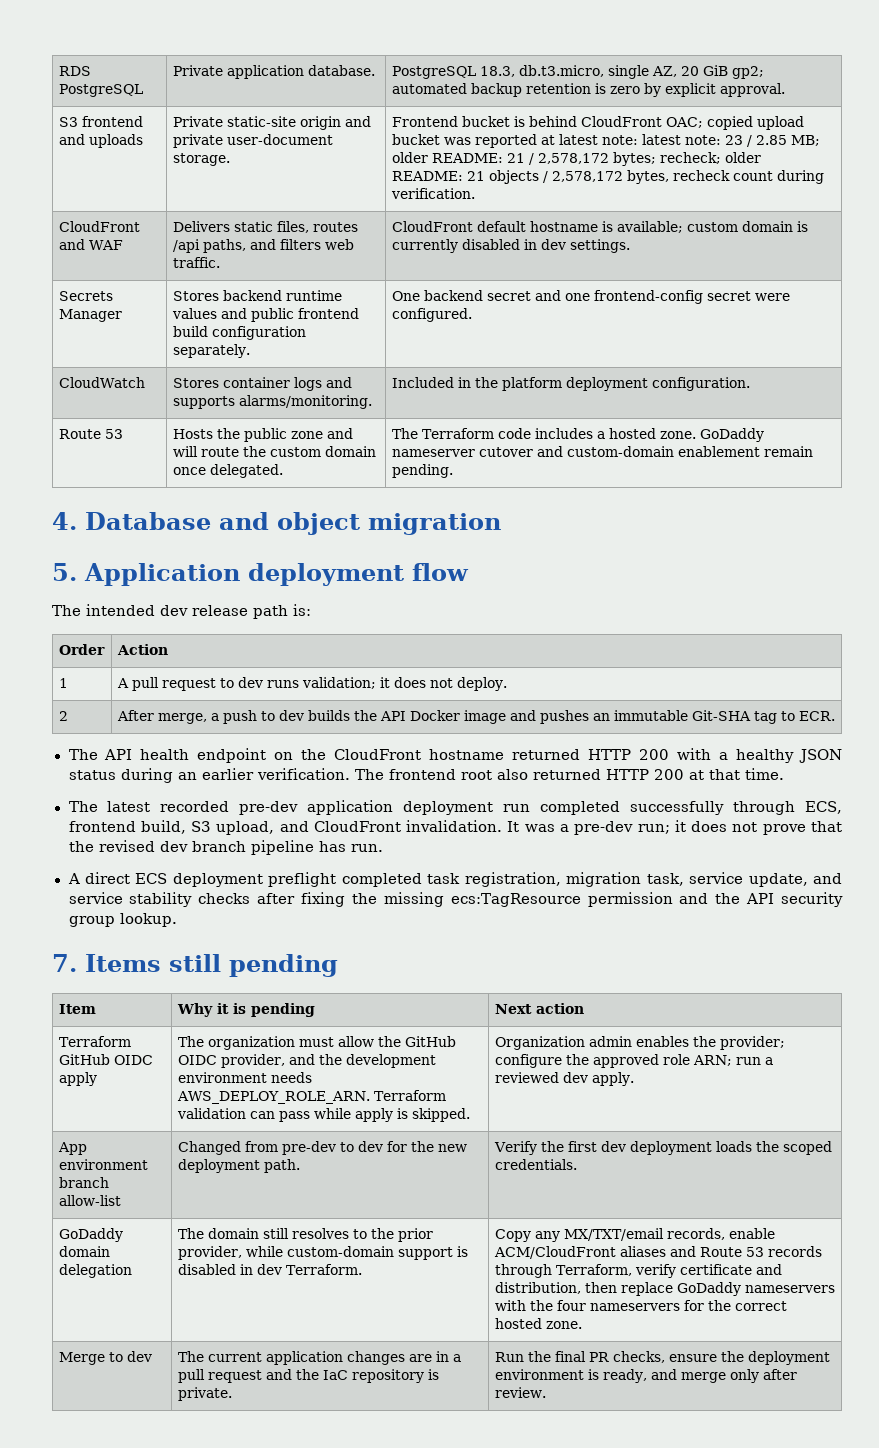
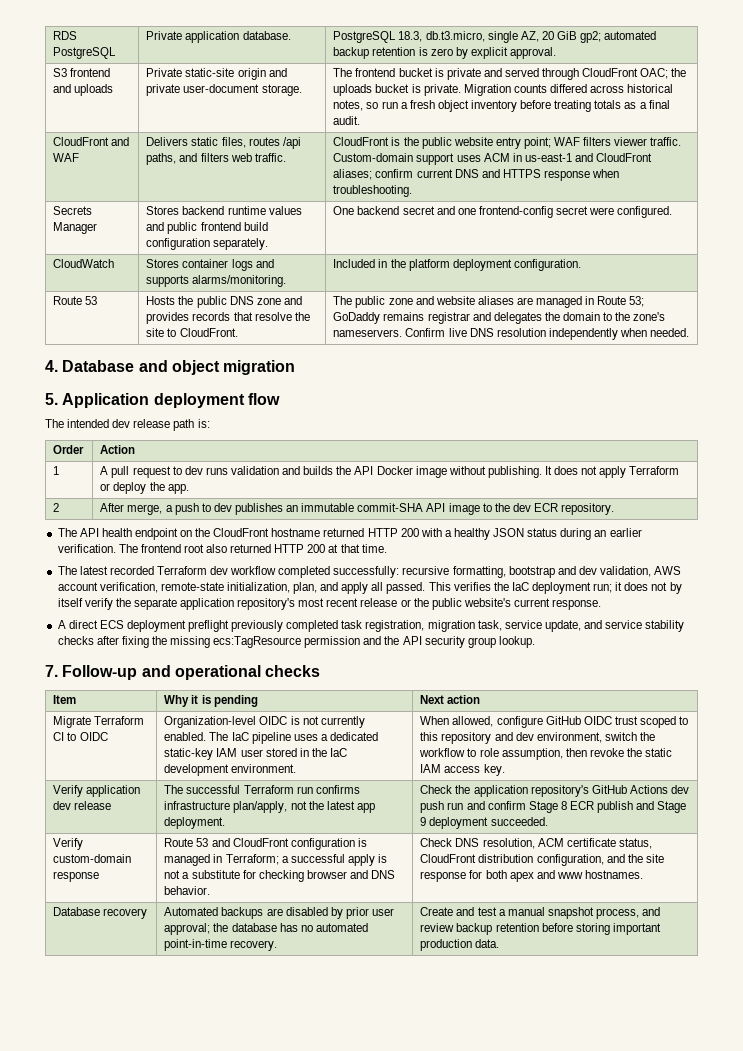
- Frontend bucket is behind CloudFront OAC; copied upload bucket was reported at latest note: latest note: 23 / 2.85 MB; older README: 21 / 2,578,172 bytes; recheck; older README: 21 objects / 2,578,172 bytes, recheck count during verification.
+ The frontend bucket is private and served through CloudFront OAC; the uploads bucket is private. Migration counts differed across historical notes, so run a fresh object inventory before treating totals as a final audit.
- CloudFront default hostname is available; custom domain is currently disabled in dev settings.
+ CloudFront is the public website entry point; WAF filters viewer traffic. Custom-domain support uses ACM in us-east-1 and CloudFront aliases; confirm current DNS and HTTPS response when troubleshooting.
- Hosts the public zone and will route the custom domain once delegated. | The Terraform code includes a hosted zone. GoDaddy nameserver cutover and custom-domain enablement remain pending.
+ Hosts the public DNS zone and provides records that resolve the site to CloudFront. | The public zone and website aliases are managed in Route 53; GoDaddy remains registrar and delegates the domain to the zone's nameservers. Confirm live DNS resolution independently when needed.
- 1 | A pull request to dev runs validation; it does not deploy.
+ 1 | A pull request to dev runs validation and builds the API Docker image without publishing. It does not apply Terraform or deploy the app.
- 2 | After merge, a push to dev builds the API Docker image and pushes an immutable Git-SHA tag to ECR.
+ 2 | After merge, a push to dev publishes an immutable commit-SHA API image to the dev ECR repository.
- The latest recorded pre-dev application deployment run completed successfully through ECS, frontend build, S3 upload, and CloudFront invalidation. It was a pre-dev run; it does not prove that the revised dev branch pipeline has run.
+ The latest recorded Terraform dev workflow completed successfully: recursive formatting, bootstrap and dev validation, AWS account verification, remote-state initialization, plan, and apply all passed. This verifies the IaC deployment run; it does not by itself verify the separate application repository's most recent release or the public website's current response.
- A direct ECS deployment preflight completed task registration, migration task, service update, and service stability checks after fixing the missing ecs:TagResource permission and the API security group lookup.
+ A direct ECS deployment preflight previously completed task registration, migration task, service update, and service stability checks after fixing the missing ecs:TagResource permission and the API security group lookup.
- 7. Items still pending
+ 7. Follow-up and operational checks
- Terraform GitHub OIDC apply | The organization must allow the GitHub OIDC provider, and the development environment needs AWS_DEPLOY_ROLE_ARN. Terraform validation can pass while apply is skipped. | Organization admin enables the provider; configure the approved role ARN; run a reviewed dev apply.
- App environment branch allow-list | Changed from pre-dev to dev for the new deployment path. | Verify the first dev deployment loads the scoped credentials.
- GoDaddy domain delegation | The domain still resolves to the prior provider, while custom-domain support is disabled in dev Terraform. | Copy any MX/TXT/email records, enable ACM/CloudFront aliases and Route 53 records through Terraform, verify certificate and distribution, then replace GoDaddy nameservers with the four nameservers for the correct hosted zone.
- Merge to dev | The current application changes are in a pull request and the IaC repository is private. | Run the final PR checks, ensure the deployment environment is ready, and merge only after review.
+ Migrate Terraform CI to OIDC | Organization-level OIDC is not currently enabled. The IaC pipeline uses a dedicated static-key IAM user stored in the IaC development environment. | When allowed, configure GitHub OIDC trust scoped to this repository and dev environment, switch the workflow to role assumption, then revoke the static IAM access key.
+ Verify application dev release | The successful Terraform run confirms infrastructure plan/apply, not the latest app deployment. | Check the application repository's GitHub Actions dev push run and confirm Stage 8 ECR publish and Stage 9 deployment succeeded.
+ Verify custom-domain response | Route 53 and CloudFront configuration is managed in Terraform; a successful apply is not a substitute for checking browser and DNS behavior. | Check DNS resolution, ACM certificate status, CloudFront distribution configuration, and the site response for both apex and www hostnames.
+ Database recovery | Automated backups are disabled by prior user approval; the database has no automated point-in-time recovery. | Create and test a manual snapshot process, and review backup retention before storing important production data.

